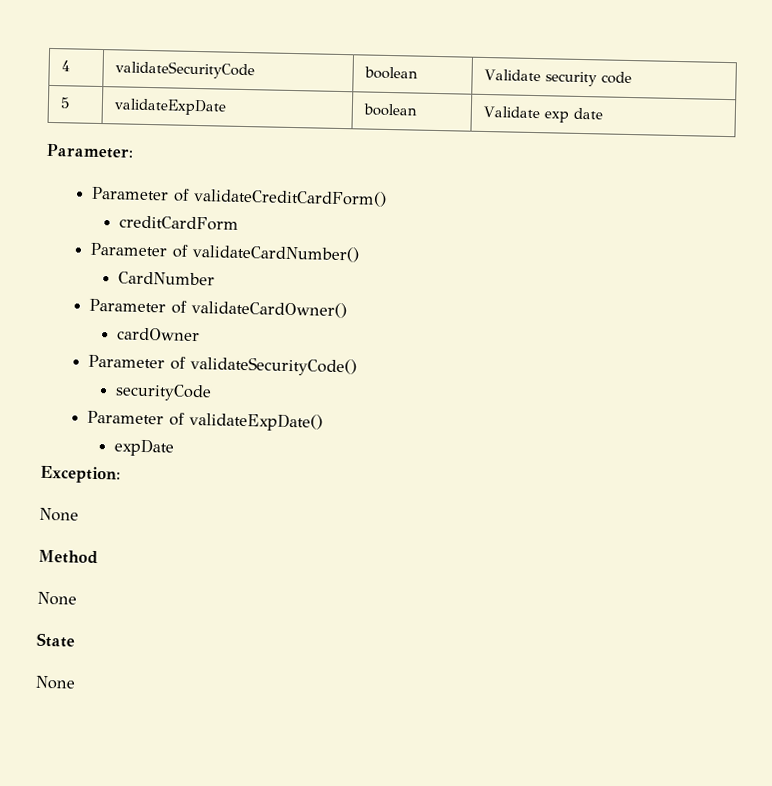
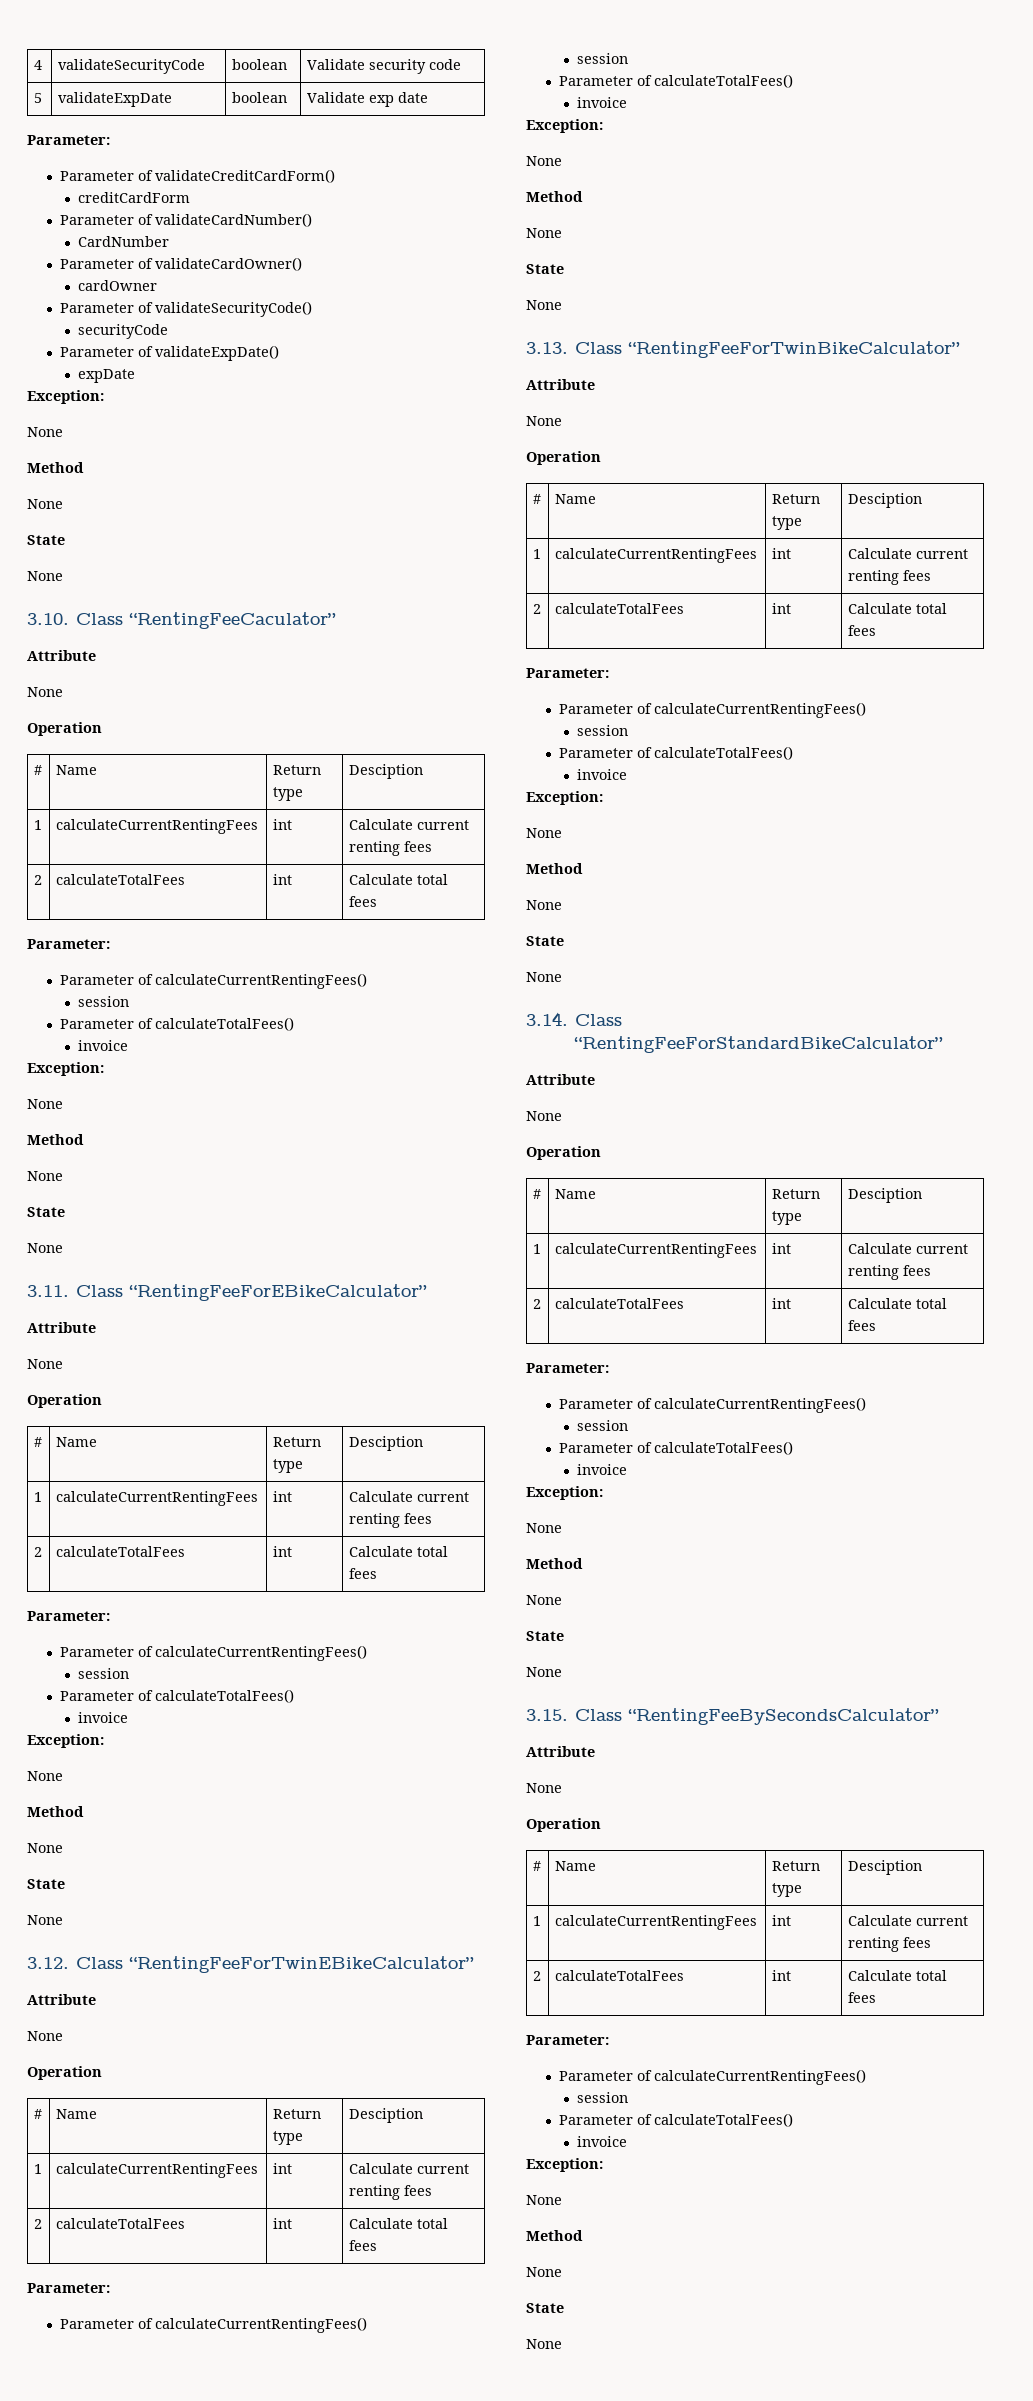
+ 3.10. Class “RentingFeeCaculator”
+ Attribute
+ None
+ Operation
+ # | Name | Return type | Desciption
+ 1 | calculateCurrentRentingFees | int | Calculate current renting fees
+ 2 | calculateTotalFees | int | Calculate total fees
+ Parameter:
+ Parameter of calculateCurrentRentingFees()
+ session
+ Parameter of calculateTotalFees()
+ invoice
+ Exception:
+ None
+ Method
+ None
+ State
+ None
+ 3.11. Class “RentingFeeForEBikeCalculator”
+ Attribute
+ None
+ Operation
+ # | Name | Return type | Desciption
+ 1 | calculateCurrentRentingFees | int | Calculate current renting fees
+ 2 | calculateTotalFees | int | Calculate total fees
+ Parameter:
+ Parameter of calculateCurrentRentingFees()
+ session
+ Parameter of calculateTotalFees()
+ invoice
+ Exception:
+ None
+ Method
+ None
+ State
+ None
+ 3.12. Class “RentingFeeForTwinEBikeCalculator”
+ Attribute
+ None
+ Operation
+ # | Name | Return type | Desciption
+ 1 | calculateCurrentRentingFees | int | Calculate current renting fees
+ 2 | calculateTotalFees | int | Calculate total fees
+ Parameter:
+ Parameter of calculateCurrentRentingFees()
+ session
+ Parameter of calculateTotalFees()
+ invoice
+ Exception:
+ None
+ Method
+ None
+ State
+ None
+ 3.13. Class “RentingFeeForTwinBikeCalculator”
+ Attribute
+ None
+ Operation
+ # | Name | Return type | Desciption
+ 1 | calculateCurrentRentingFees | int | Calculate current renting fees
+ 2 | calculateTotalFees | int | Calculate total fees
+ Parameter:
+ Parameter of calculateCurrentRentingFees()
+ session
+ Parameter of calculateTotalFees()
+ invoice
+ Exception:
+ None
+ Method
+ None
+ State
+ None
+ 3.14. Class “RentingFeeForStandardBikeCalculator”
+ Attribute
+ None
+ Operation
+ # | Name | Return type | Desciption
+ 1 | calculateCurrentRentingFees | int | Calculate current renting fees
+ 2 | calculateTotalFees | int | Calculate total fees
+ Parameter:
+ Parameter of calculateCurrentRentingFees()
+ session
+ Parameter of calculateTotalFees()
+ invoice
+ Exception:
+ None
+ Method
+ None
+ State
+ None
+ 3.15. Class “RentingFeeBySecondsCalculator”
+ Attribute
+ None
+ Operation
+ # | Name | Return type | Desciption
+ 1 | calculateCurrentRentingFees | int | Calculate current renting fees
+ 2 | calculateTotalFees | int | Calculate total fees
+ Parameter:
+ Parameter of calculateCurrentRentingFees()
+ session
+ Parameter of calculateTotalFees()
+ invoice
+ Exception:
+ None
+ Method
+ None
+ State
+ None

